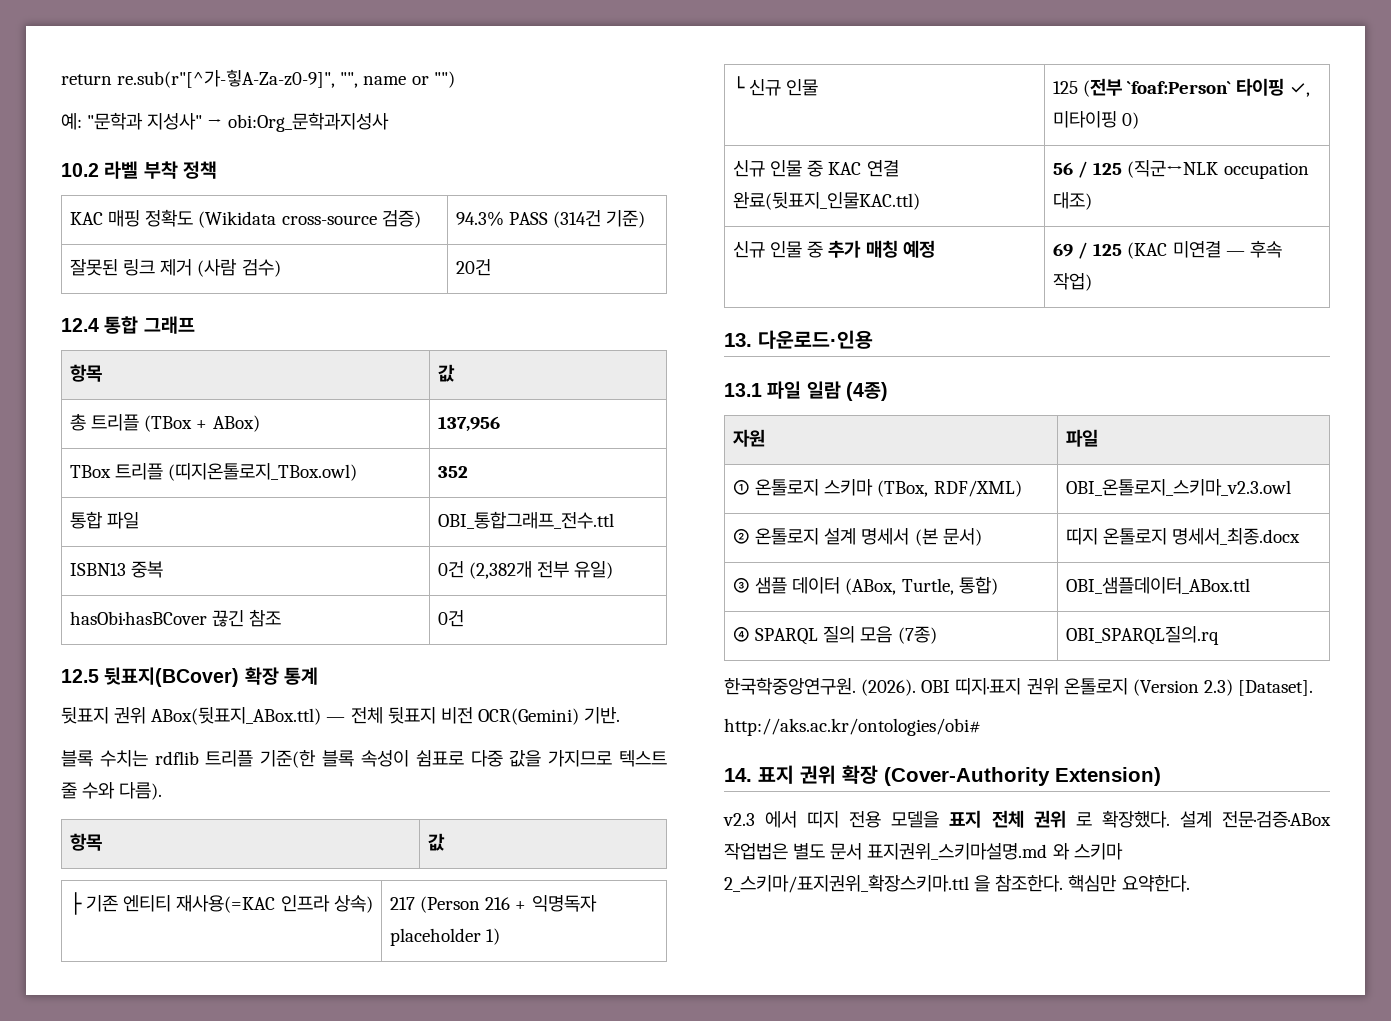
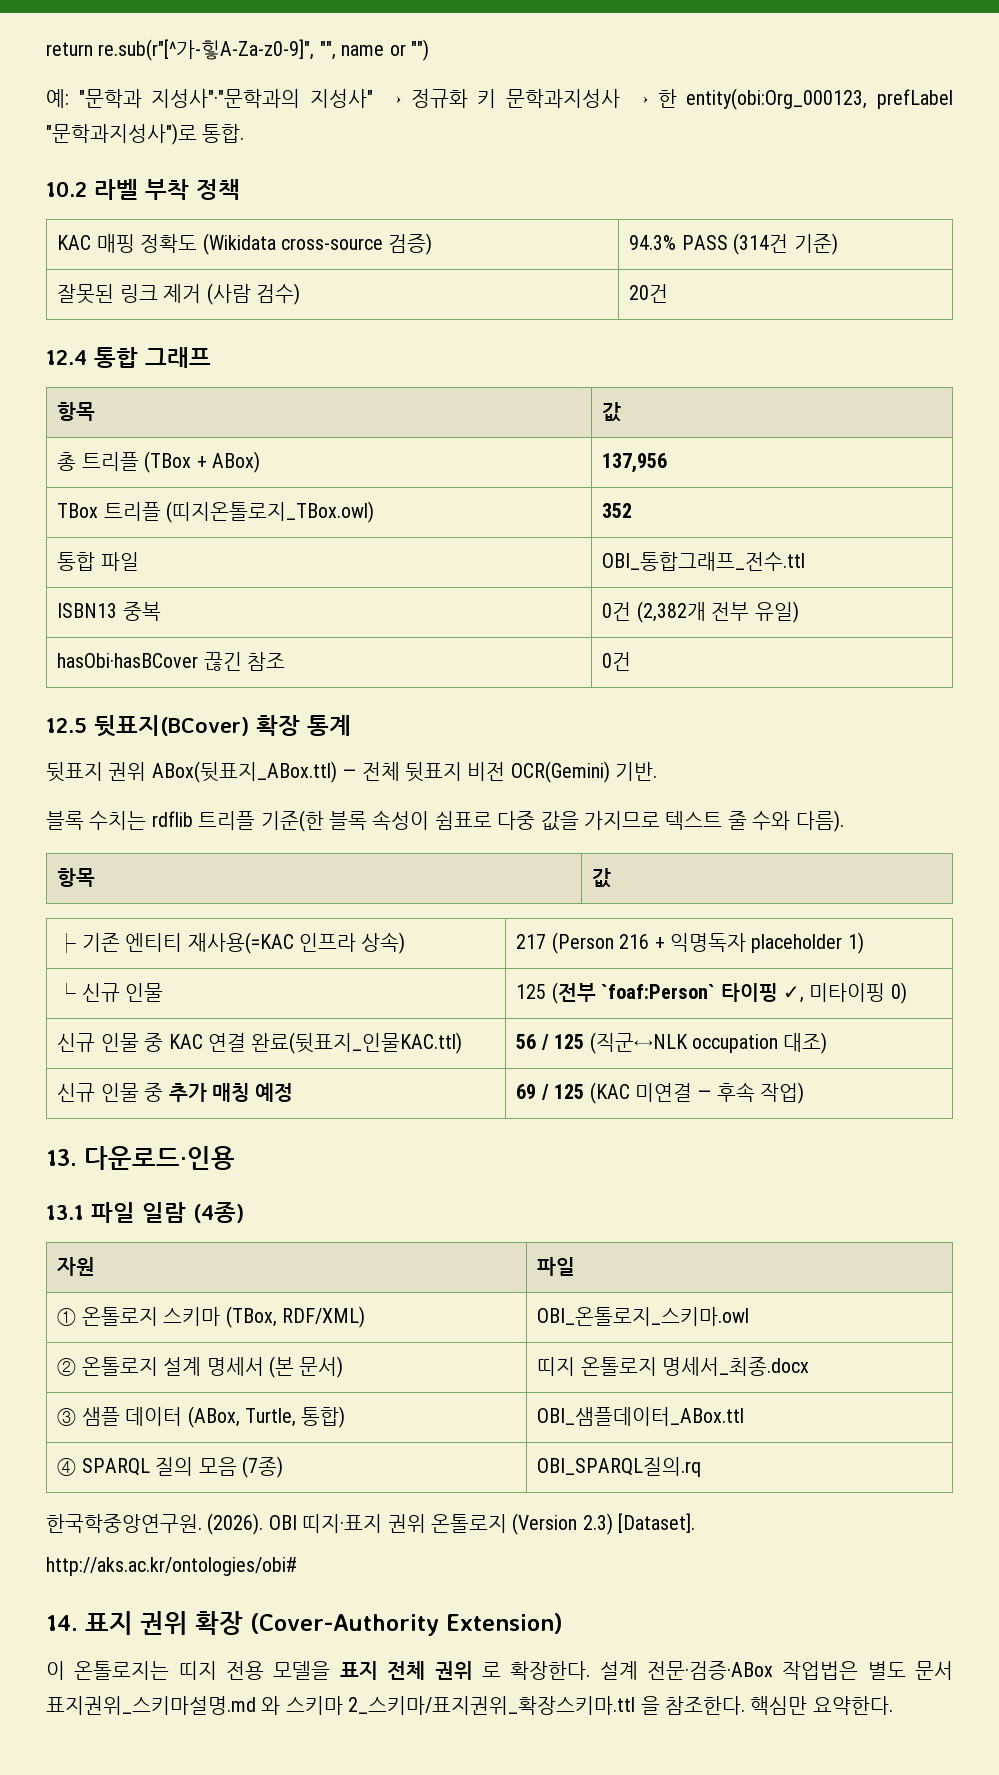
- 예: "문학과 지성사" → obi:Org_문학과지성사
+ 예: "문학과 지성사"·"문학과의 지성사" → 정규화 키 문학과지성사 → 한 entity(obi:Org_000123, prefLabel "문학과지성사")로 통합.
- ① 온톨로지 스키마 (TBox, RDF/XML) | OBI_온톨로지_스키마_v2.3.owl
+ ① 온톨로지 스키마 (TBox, RDF/XML) | OBI_온톨로지_스키마.owl
- v2.3 에서 띠지 전용 모델을 표지 전체 권위 로 확장했다.
+ 이 온톨로지는 띠지 전용 모델을 표지 전체 권위 로 확장한다.

